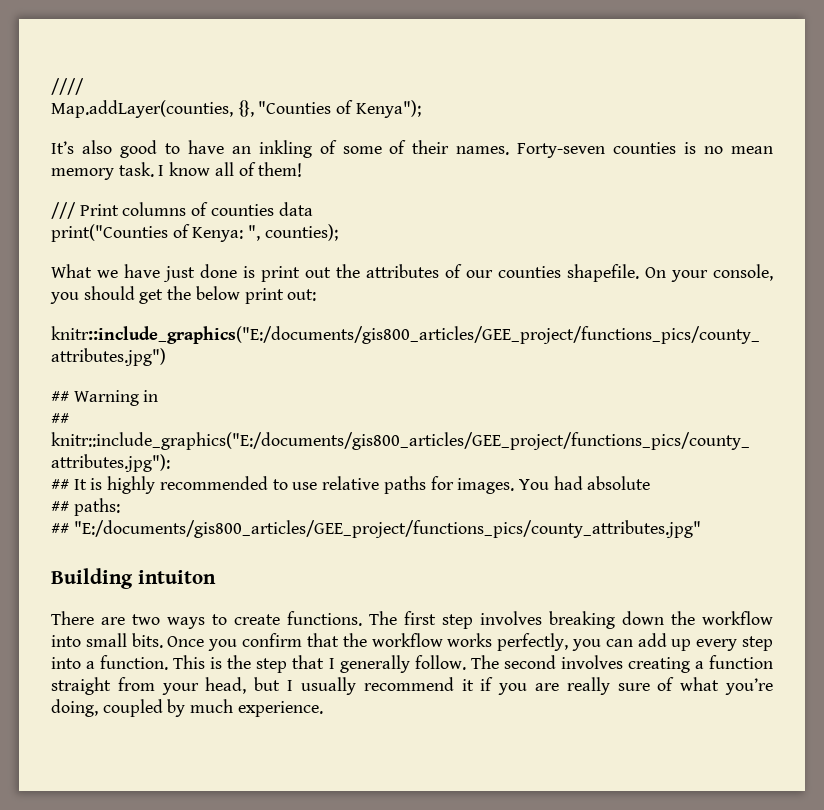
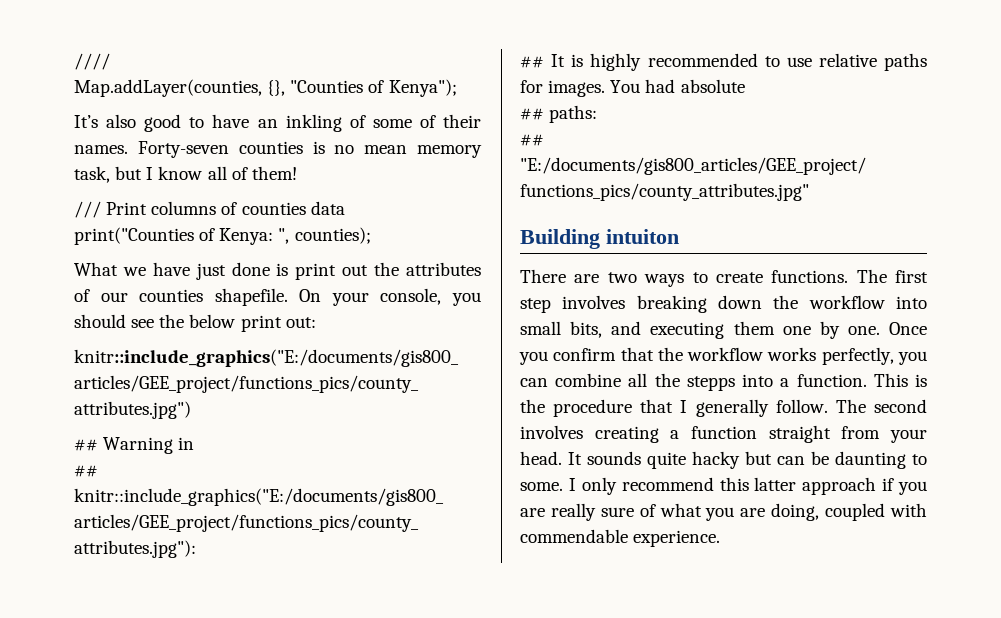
- Forty-seven counties is no mean memory task. I know all of them!
+ Forty-seven counties is no mean memory task, but I know all of them!
- On your console, you should get the below print out:
+ On your console, you should see the below print out:
- The first step involves breaking down the workflow into small bits.
+ The first step involves breaking down the workflow into small bits, and executing them one by one.
- Once you confirm that the workflow works perfectly, you can add up every step into a function.
+ Once you confirm that the workflow works perfectly, you can combine all the stepps into a function.
- This is the step that I generally follow.
+ This is the procedure that I generally follow.
- The second involves creating a function straight from your head, but I usually recommend it if you are really sure of what you’re doing, coupled by much experience.
+ The second involves creating a function straight from your head. It sounds quite hacky but can be daunting to some. I only recommend this latter approach if you are really sure of what you are doing, coupled with commendable experience.

